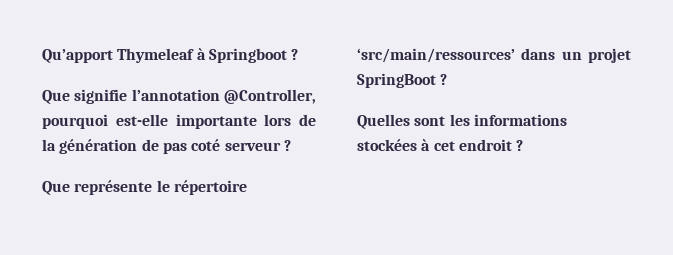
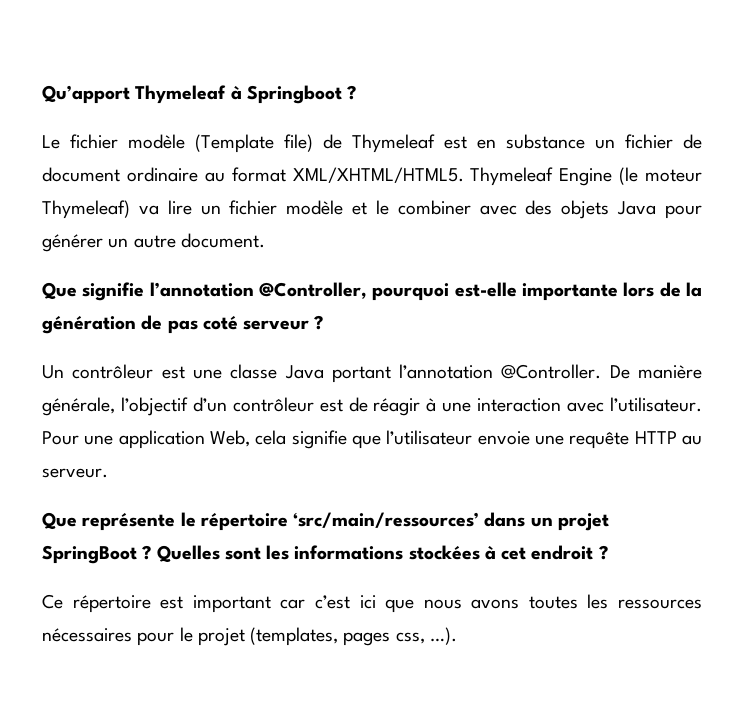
+ Le fichier modèle (Template file) de Thymeleaf est en substance un fichier de document ordinaire au format XML/XHTML/HTML5. Thymeleaf Engine (le moteur Thymeleaf) va lire un fichier modèle et le combiner avec des objets Java pour générer un autre document.
+ Un contrôleur est une classe Java portant l’annotation @Controller. De manière générale, l’objectif d’un contrôleur est de réagir à une interaction avec l’utilisateur. Pour une application Web, cela signifie que l’utilisateur envoie une requête HTTP au serveur.
- Que représente le répertoire ‘src/main/ressources’ dans un projet SpringBoot ?
- Quelles sont les informations stockées à cet endroit ?
+ Que représente le répertoire ‘src/main/ressources’ dans un projet SpringBoot ? Quelles sont les informations stockées à cet endroit ?
+ Ce répertoire est important car c’est ici que nous avons toutes les ressources nécessaires pour le projet (templates, pages css, …).

